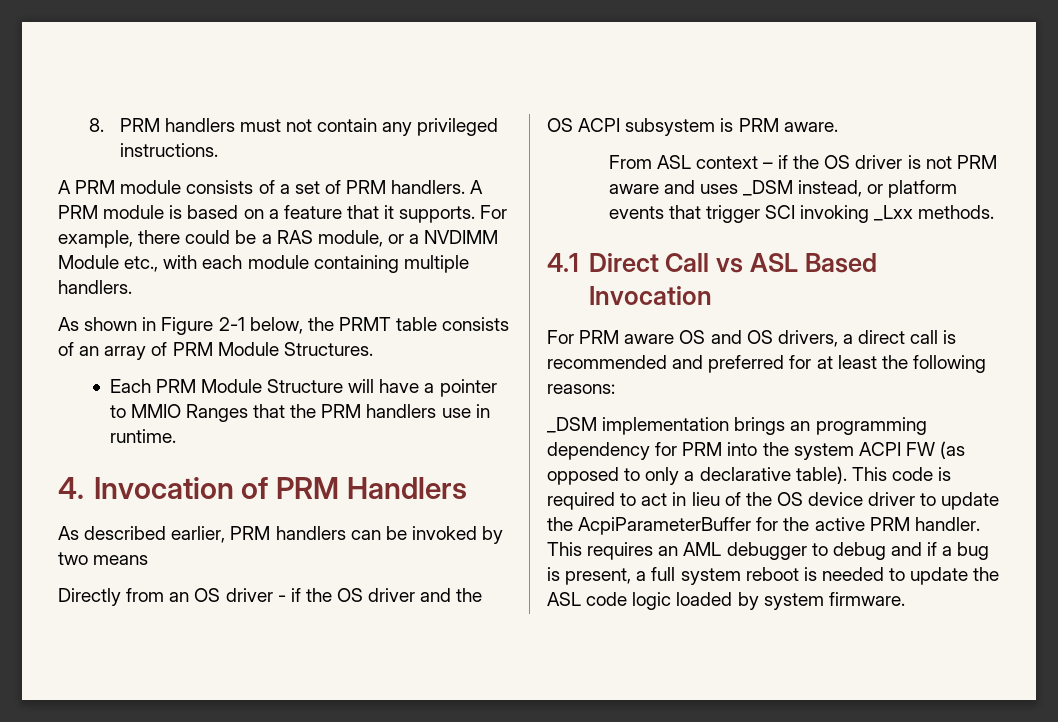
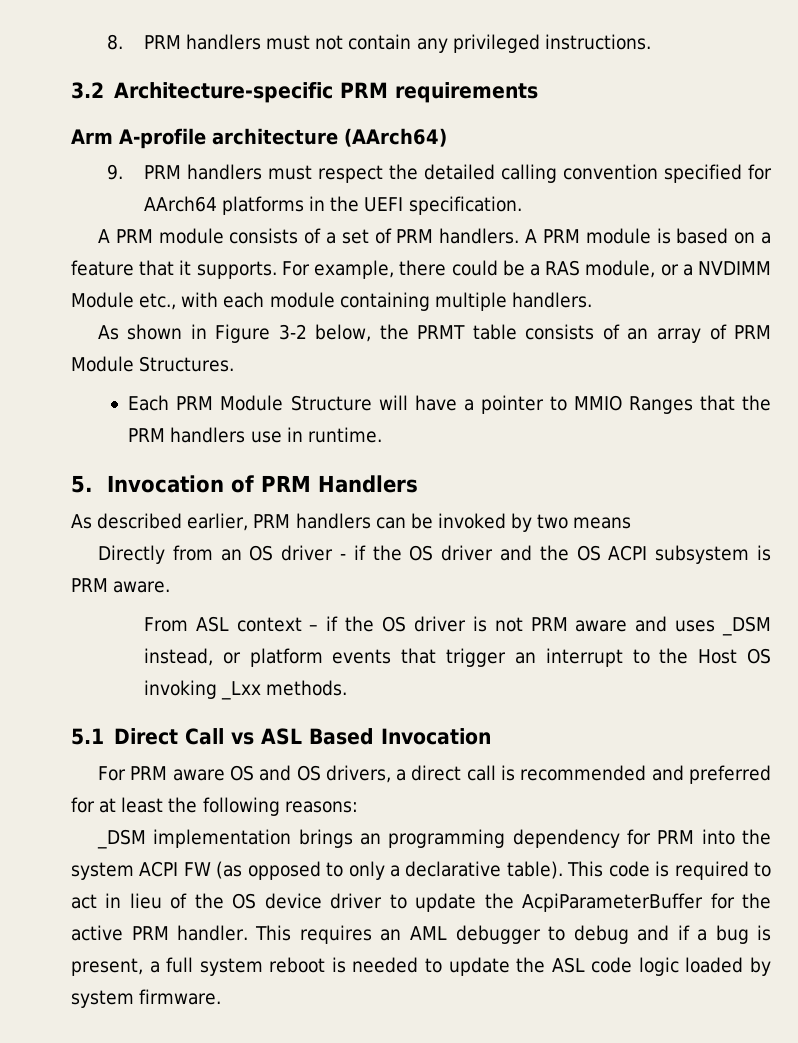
+ 3.2 Architecture-specific PRM requirements
+ Arm A-profile architecture (AArch64)
+ 9. PRM handlers must respect the detailed calling convention specified for AArch64 platforms in the UEFI specification.
- As shown in Figure 2-1 below, the PRMT table consists of an array of PRM Module Structures.
+ As shown in Figure 3-2 below, the PRMT table consists of an array of PRM Module Structures.
- 4. Invocation of PRM Handlers
+ 5. Invocation of PRM Handlers
- From ASL context – if the OS driver is not PRM aware and uses _DSM instead, or platform events that trigger SCI invoking _Lxx methods.
+ From ASL context – if the OS driver is not PRM aware and uses _DSM instead, or platform events that trigger an interrupt to the Host OS invoking _Lxx methods.
- 4.1 Direct Call vs ASL Based Invocation
+ 5.1 Direct Call vs ASL Based Invocation

